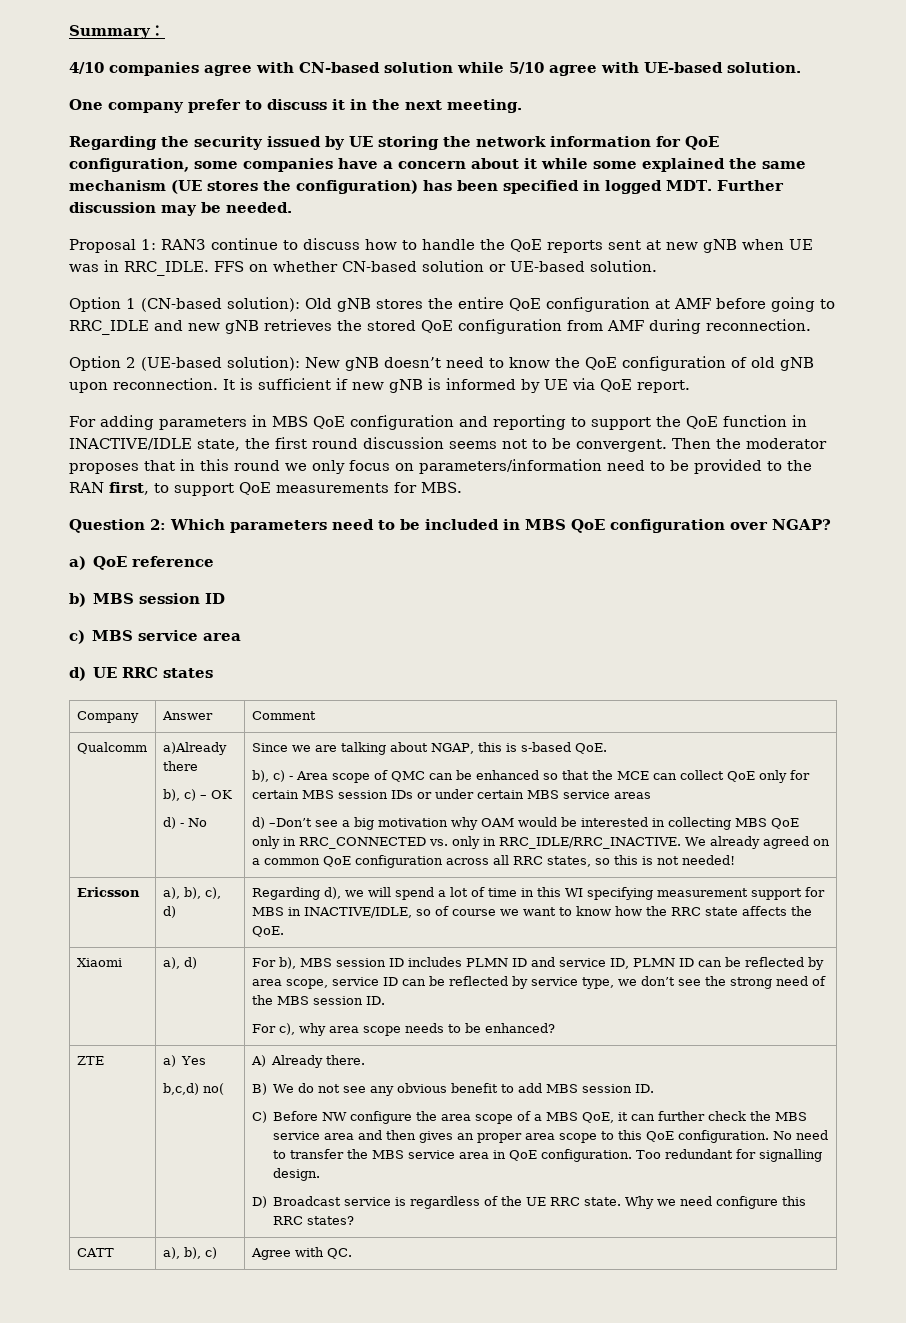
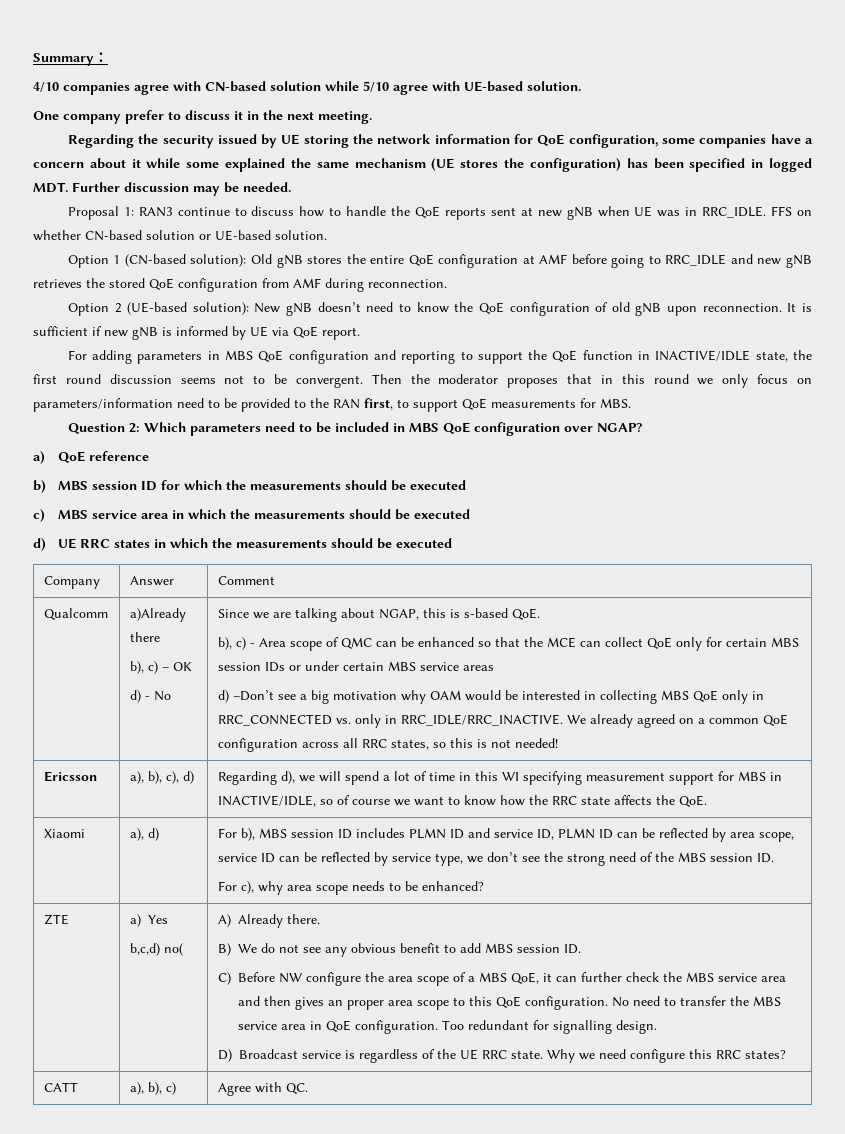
- b) MBS session ID
- c) MBS service area
- d) UE RRC states
+ b) MBS session ID for which the measurements should be executed
+ c) MBS service area in which the measurements should be executed
+ d) UE RRC states in which the measurements should be executed

